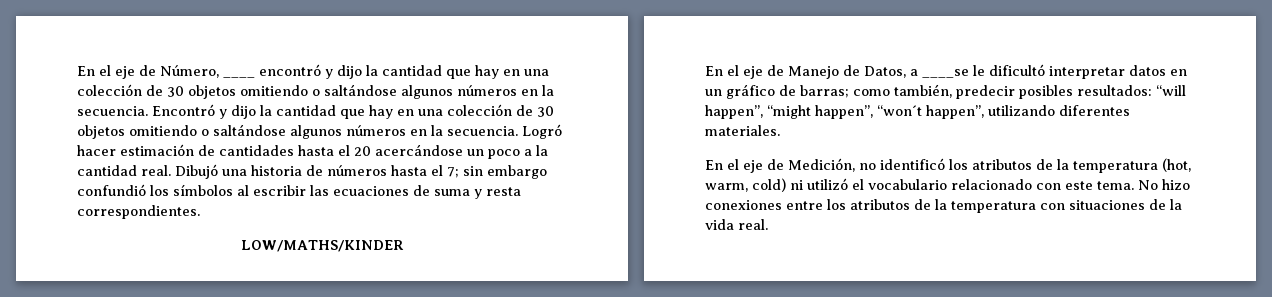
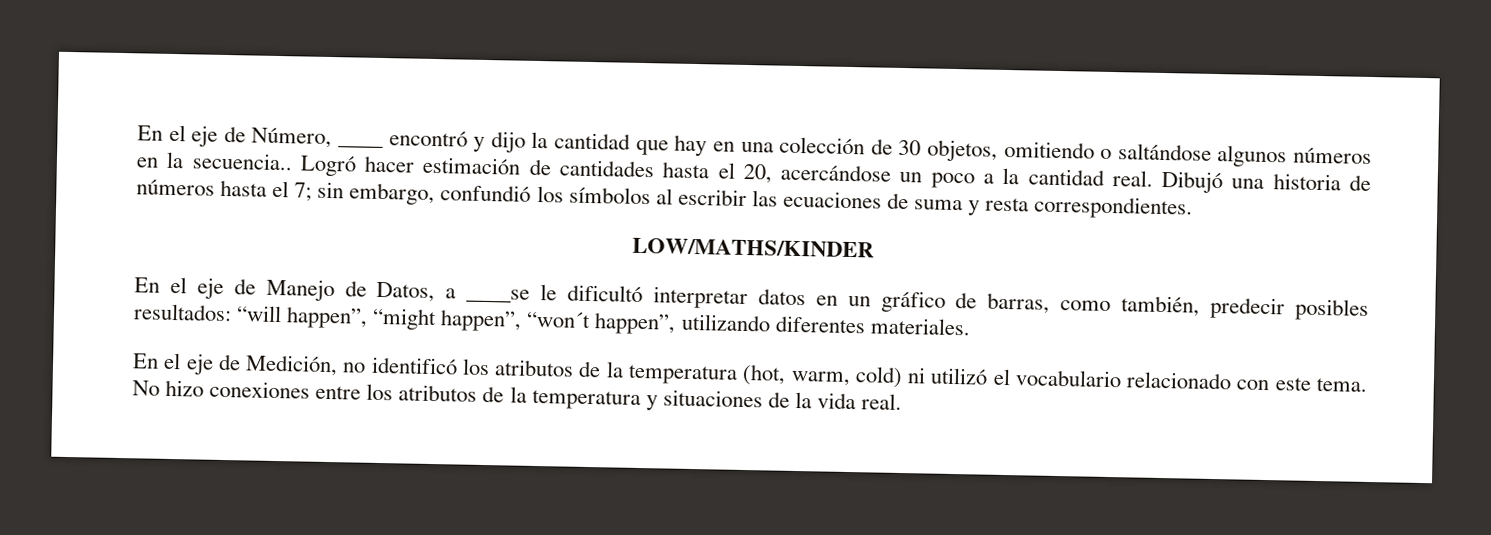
- En el eje de Número, ____ encontró y dijo la cantidad que hay en una colección de 30 objetos omitiendo o saltándose algunos números en la secuencia. Encontró y dijo la cantidad que hay en una colección de 30 objetos omitiendo o saltándose algunos números en la secuencia.
+ En el eje de Número, ____ encontró y dijo la cantidad que hay en una colección de 30 objetos, omitiendo o saltándose algunos números en la secuencia..
- Logró hacer estimación de cantidades hasta el 20 acercándose un poco a la cantidad real.
+ Logró hacer estimación de cantidades hasta el 20, acercándose un poco a la cantidad real.
- Dibujó una historia de números hasta el 7; sin embargo confundió los símbolos al escribir las ecuaciones de suma y resta correspondientes.
+ Dibujó una historia de números hasta el 7; sin embargo, confundió los símbolos al escribir las ecuaciones de suma y resta correspondientes.
- En el eje de Manejo de Datos, a ____se le dificultó interpretar datos en un gráfico de barras; como también, predecir posibles resultados: “will happen”, “might happen”, “won´t happen”, utilizando diferentes materiales.
+ En el eje de Manejo de Datos, a ____se le dificultó interpretar datos en un gráfico de barras, como también, predecir posibles resultados: “will happen”, “might happen”, “won´t happen”, utilizando diferentes materiales.
- No hizo conexiones entre los atributos de la temperatura con situaciones de la vida real.
+ No hizo conexiones entre los atributos de la temperatura y situaciones de la vida real.

